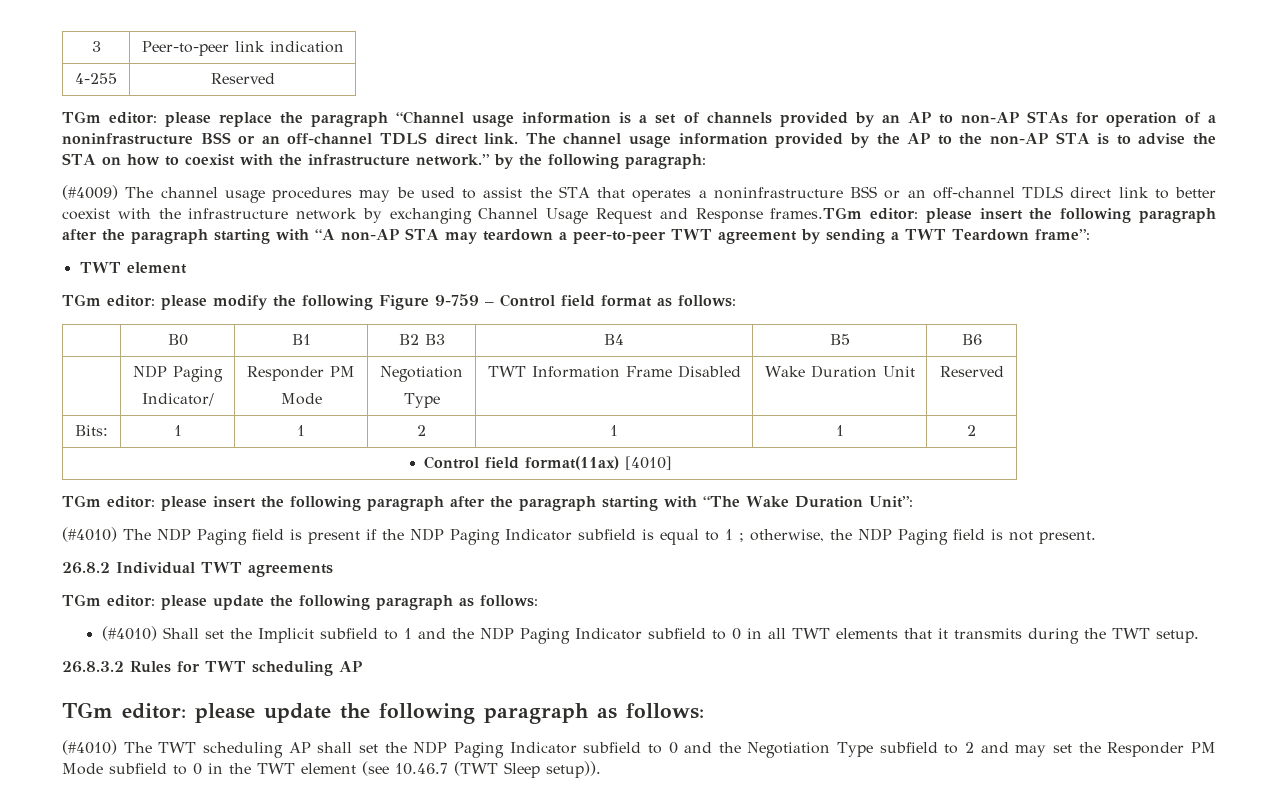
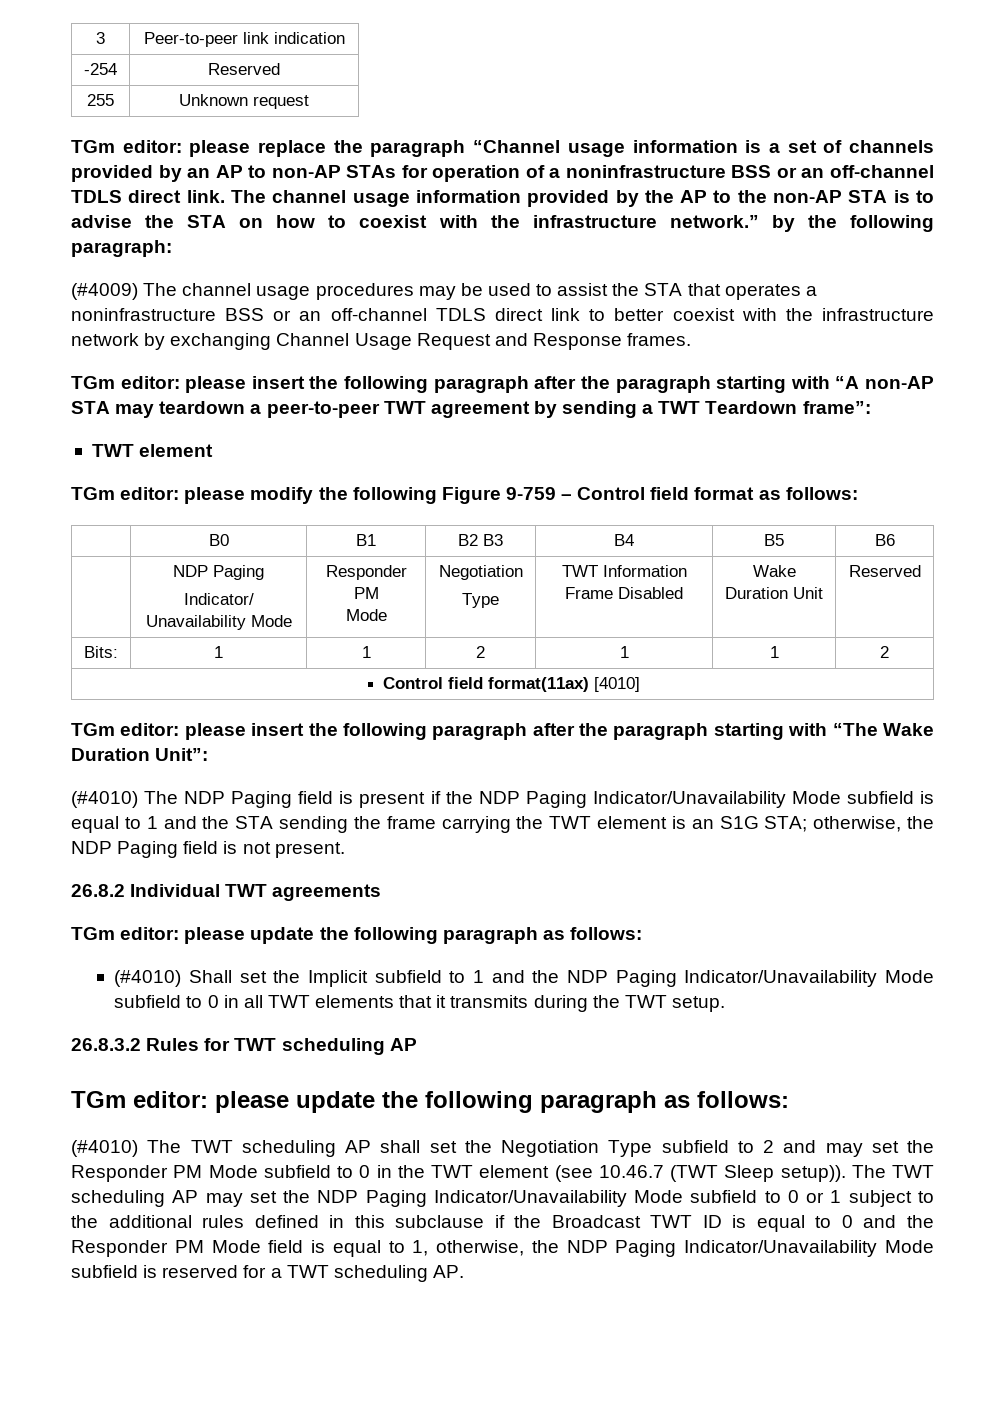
- 4-255 | Reserved
+ -254 | Reserved
+ 255 | Unknown request
- (#4009) The channel usage procedures may be used to assist the STA that operates a noninfrastructure BSS or an off-channel TDLS direct link to better coexist with the infrastructure network by exchanging Channel Usage Request and Response frames.TGm editor:
+ (#4009) The channel usage procedures may be used to assist the STA that operates a noninfrastructure BSS or an off-channel TDLS direct link to better coexist with the infrastructure network by exchanging Channel Usage Request and Response frames.
+ TGm editor:
  | NDP Paging
- Indicator/ | Responder PM
+ Indicator/ Unavailability Mode | Responder PM
- (#4010) The NDP Paging field is present if the NDP Paging Indicator subfield is equal to 1 ; otherwise, the NDP Paging field is not present.
+ (#4010) The NDP Paging field is present if the NDP Paging Indicator/Unavailability Mode subfield is equal to 1 and the STA sending the frame carrying the TWT element is an S1G STA; otherwise, the NDP Paging field is not present.
- (#4010) Shall set the Implicit subfield to 1 and the NDP Paging Indicator subfield to 0 in all TWT elements that it transmits during the TWT setup.
+ (#4010) Shall set the Implicit subfield to 1 and the NDP Paging Indicator/Unavailability Mode subfield to 0 in all TWT elements that it transmits during the TWT setup.
- (#4010) The TWT scheduling AP shall set the NDP Paging Indicator subfield to 0 and the Negotiation Type subfield to 2 and may set the Responder PM Mode subfield to 0 in the TWT element (see 10.46.7 (TWT Sleep setup)).
+ (#4010) The TWT scheduling AP shall set the Negotiation Type subfield to 2 and may set the Responder PM Mode subfield to 0 in the TWT element (see 10.46.7 (TWT Sleep setup)).
+ The TWT scheduling AP may set the NDP Paging Indicator/Unavailability Mode subfield to 0 or 1 subject to the additional rules defined in this subclause if the Broadcast TWT ID is equal to 0 and the Responder PM Mode field is equal to 1, otherwise, the NDP Paging Indicator/Unavailability Mode subfield is reserved for a TWT scheduling AP.

